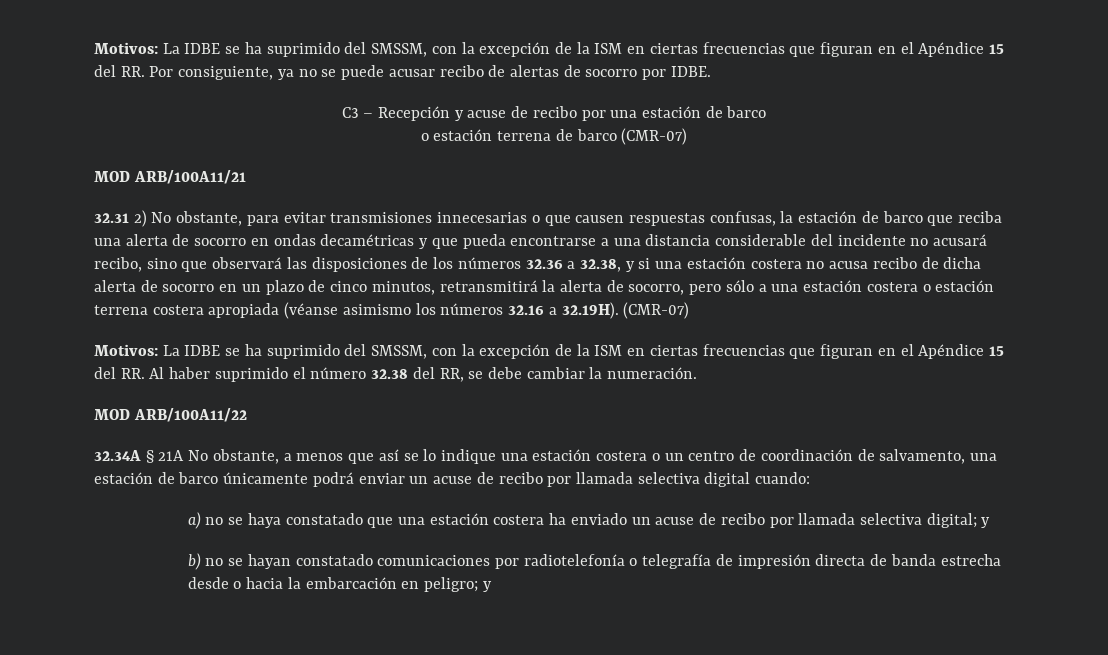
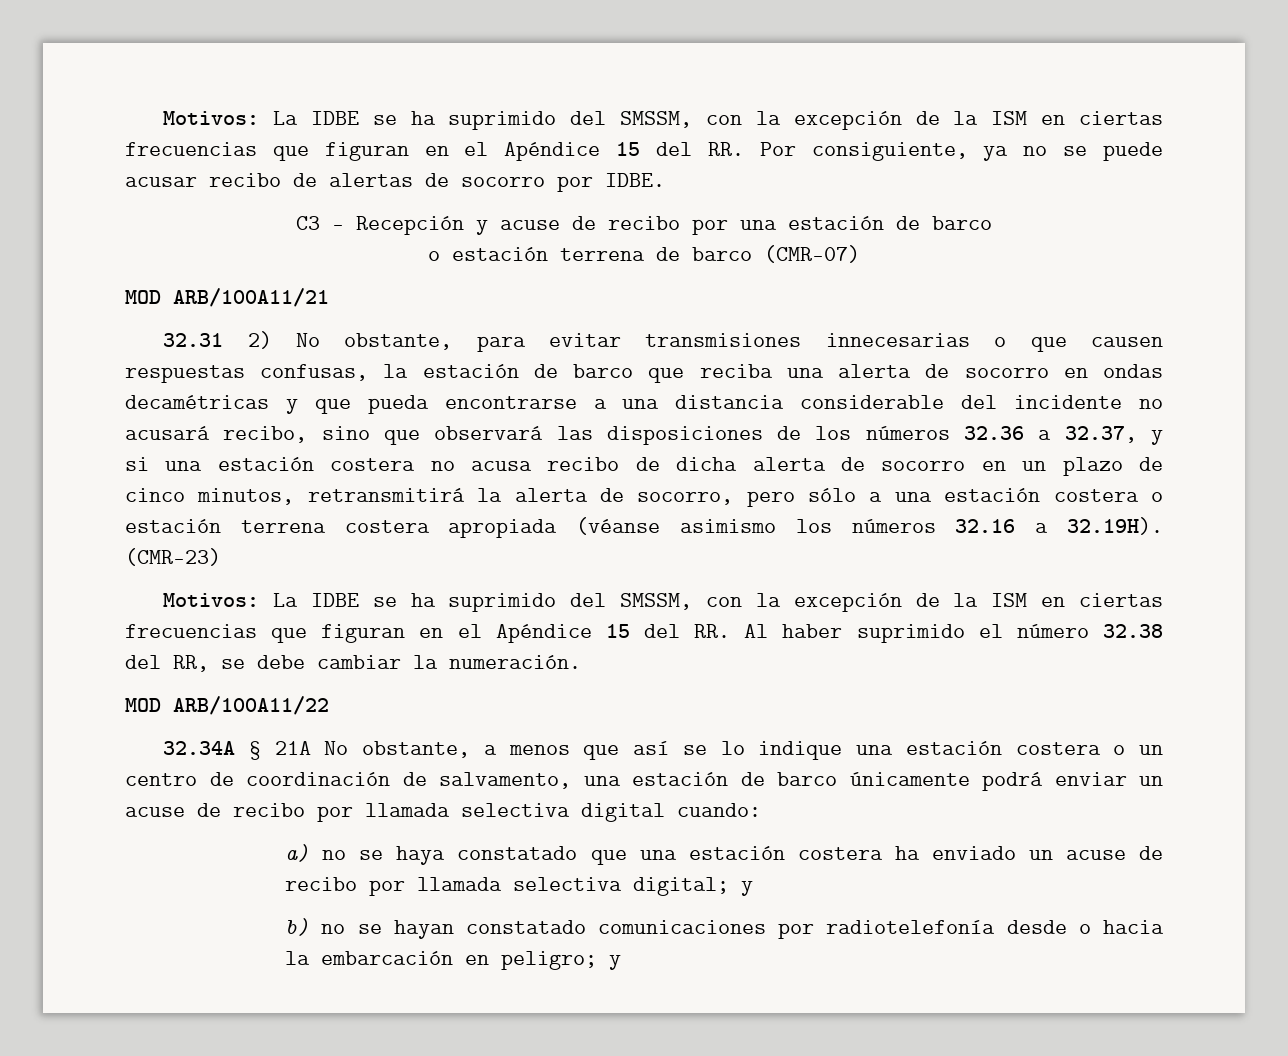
- 32.31 2) No obstante, para evitar transmisiones innecesarias o que causen respuestas confusas, la estación de barco que reciba una alerta de socorro en ondas decamétricas y que pueda encontrarse a una distancia considerable del incidente no acusará recibo, sino que observará las disposiciones de los números 32.36 a 32.38, y si una estación costera no acusa recibo de dicha alerta de socorro en un plazo de cinco minutos, retransmitirá la alerta de socorro, pero sólo a una estación costera o estación terrena costera apropiada (véanse asimismo los números 32.16 a 32.19H). (CMR-07)
+ 32.31 2) No obstante, para evitar transmisiones innecesarias o que causen respuestas confusas, la estación de barco que reciba una alerta de socorro en ondas decamétricas y que pueda encontrarse a una distancia considerable del incidente no acusará recibo, sino que observará las disposiciones de los números 32.36 a 32.37, y si una estación costera no acusa recibo de dicha alerta de socorro en un plazo de cinco minutos, retransmitirá la alerta de socorro, pero sólo a una estación costera o estación terrena costera apropiada (véanse asimismo los números 32.16 a 32.19H). (CMR-23)
- b) no se hayan constatado comunicaciones por radiotelefonía o telegrafía de impresión directa de banda estrecha desde o hacia la embarcación en peligro; y
+ b) no se hayan constatado comunicaciones por radiotelefonía desde o hacia la embarcación en peligro; y

